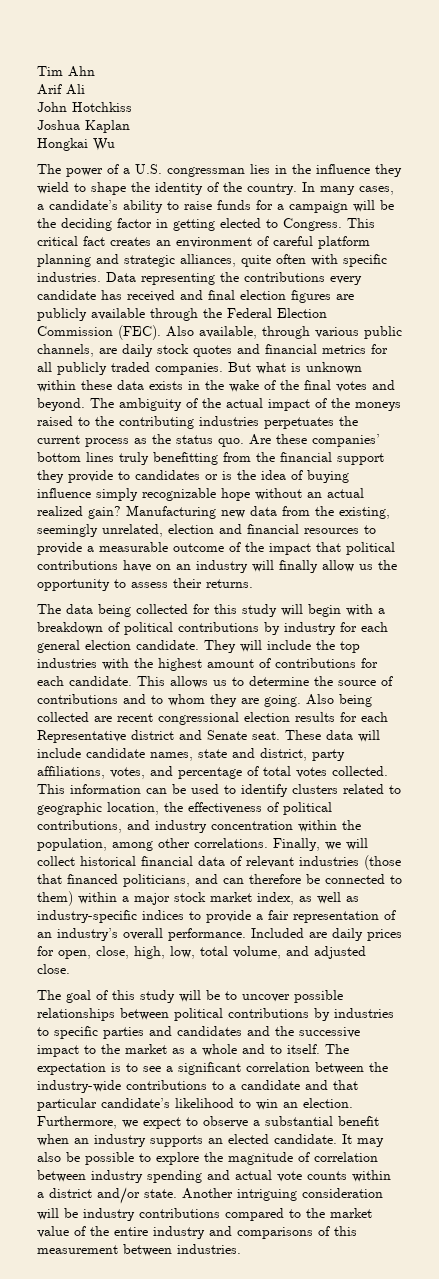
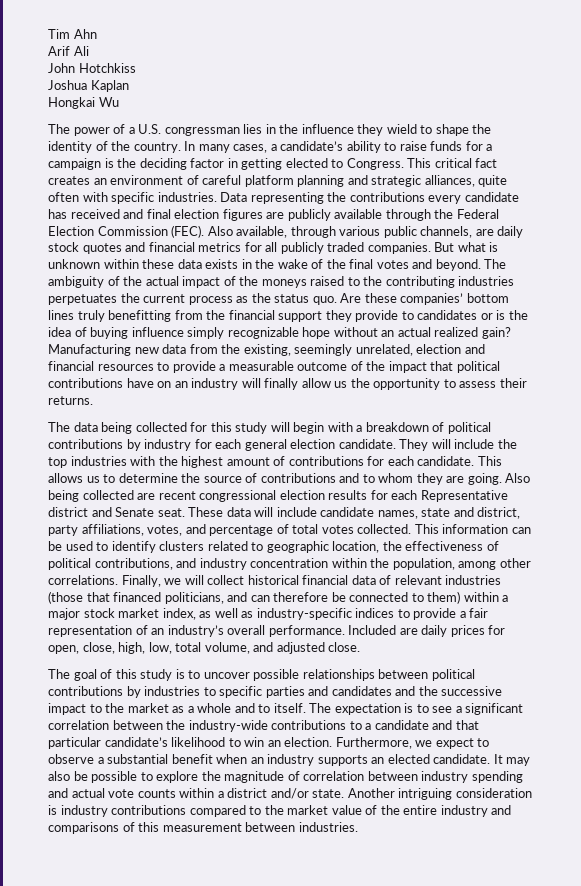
- In many cases, a candidate’s ability to raise funds for a campaign will be the deciding factor in getting elected to Congress.
+ In many cases, a candidate’s ability to raise funds for a campaign is the deciding factor in getting elected to Congress.
- The goal of this study will be to uncover possible relationships between political contributions by industries to specific parties and candidates and the successive impact to the market as a whole and to itself.
+ The goal of this study is to uncover possible relationships between political contributions by industries to specific parties and candidates and the successive impact to the market as a whole and to itself.
- Another intriguing consideration will be industry contributions compared to the market value of the entire industry and comparisons of this measurement between industries.
+ Another intriguing consideration is industry contributions compared to the market value of the entire industry and comparisons of this measurement between industries.

